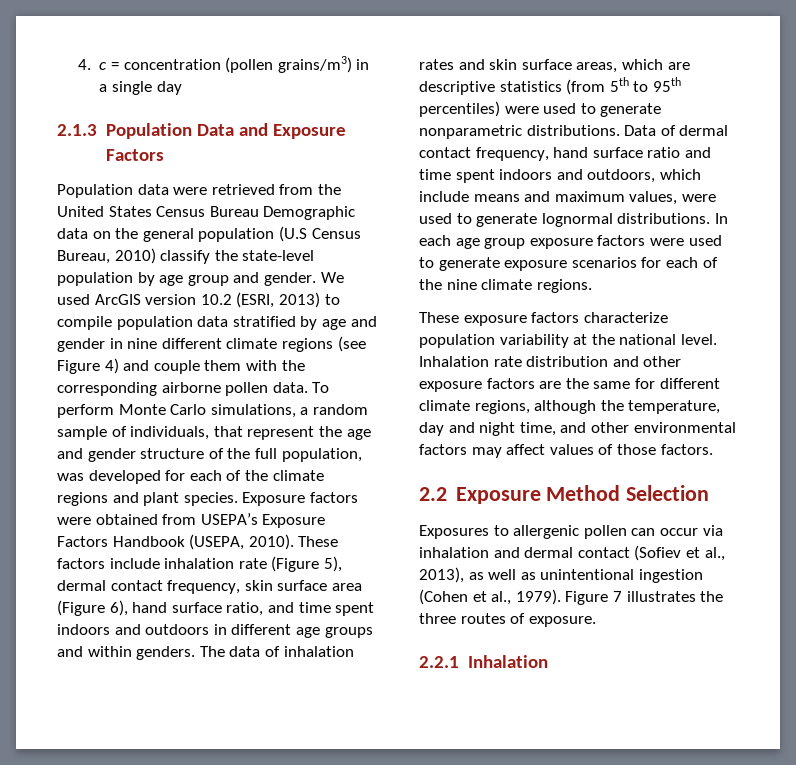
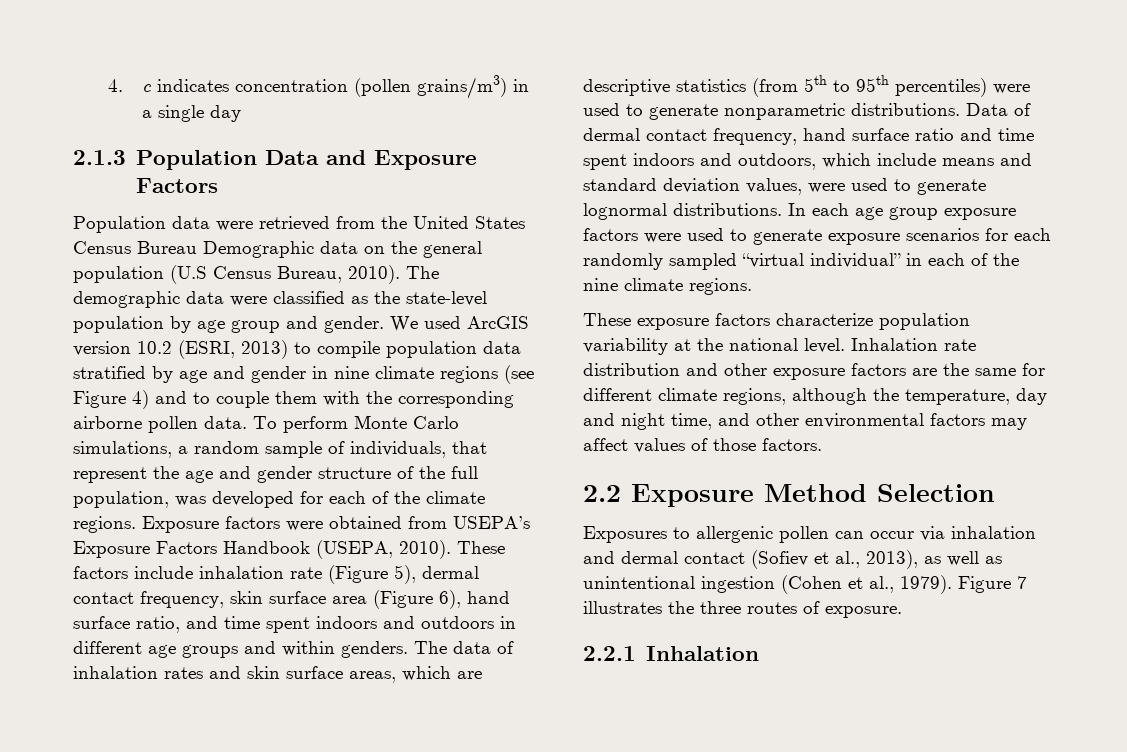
- 4. c = concentration (pollen grains/m3) in a single day
+ 4. c indicates concentration (pollen grains/m3) in a single day
- Population data were retrieved from the United States Census Bureau Demographic data on the general population (U.S Census Bureau, 2010) classify the state-level population by age group and gender.
+ Population data were retrieved from the United States Census Bureau Demographic data on the general population (U.S Census Bureau, 2010). The demographic data were classified as the state-level population by age group and gender.
- We used ArcGIS version 10.2 (ESRI, 2013) to compile population data stratified by age and gender in nine different climate regions (see Figure 4) and couple them with the corresponding airborne pollen data.
+ We used ArcGIS version 10.2 (ESRI, 2013) to compile population data stratified by age and gender in nine climate regions (see Figure 4) and to couple them with the corresponding airborne pollen data.
- To perform Monte Carlo simulations, a random sample of individuals, that represent the age and gender structure of the full population, was developed for each of the climate regions and plant species.
+ To perform Monte Carlo simulations, a random sample of individuals, that represent the age and gender structure of the full population, was developed for each of the climate regions.
- Data of dermal contact frequency, hand surface ratio and time spent indoors and outdoors, which include means and maximum values, were used to generate lognormal distributions.
+ Data of dermal contact frequency, hand surface ratio and time spent indoors and outdoors, which include means and standard deviation values, were used to generate lognormal distributions.
- In each age group exposure factors were used to generate exposure scenarios for each of the nine climate regions.
+ In each age group exposure factors were used to generate exposure scenarios for each randomly sampled “virtual individual” in each of the nine climate regions.

